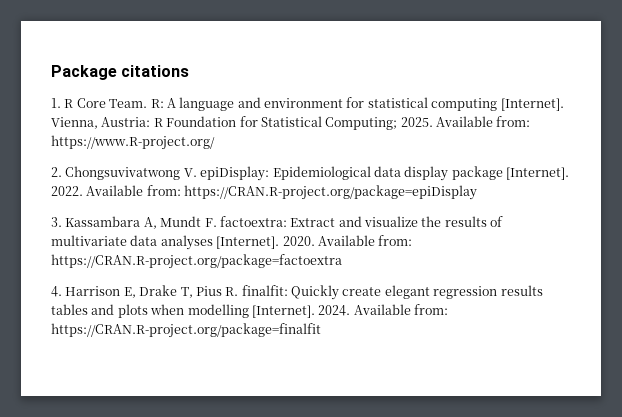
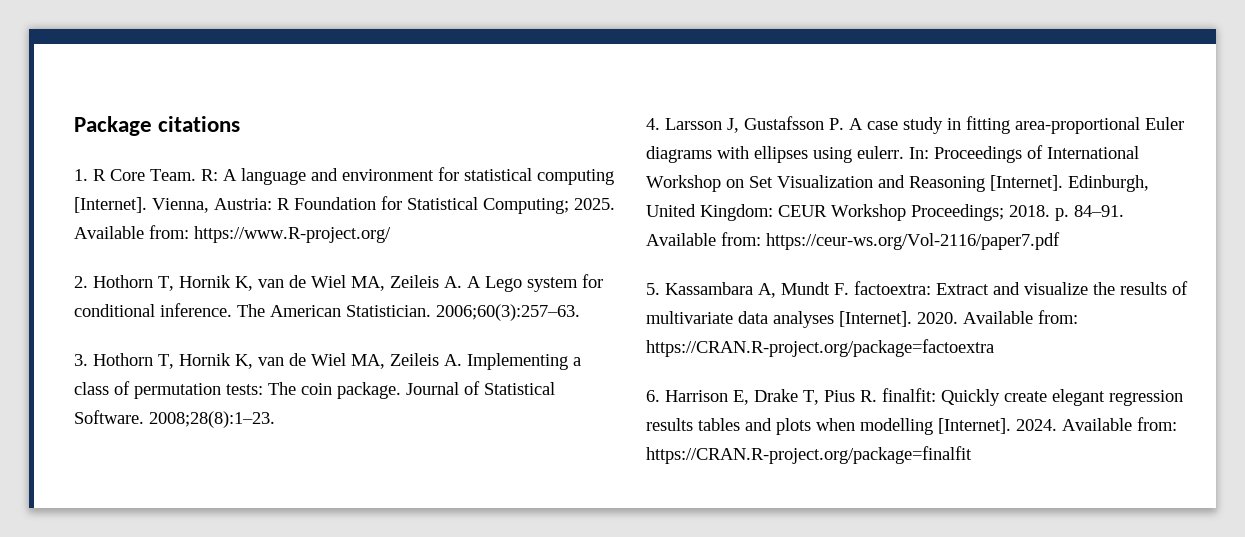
- 2. Chongsuvivatwong V. epiDisplay: Epidemiological data display package [Internet]. 2022. Available from: https://CRAN.R-project.org/package=epiDisplay
- 3. Kassambara A, Mundt F. factoextra: Extract and visualize the results of multivariate data analyses [Internet].
+ 2. Hothorn T, Hornik K, van de Wiel MA, Zeileis A. A Lego system for conditional inference. The American Statistician. 2006;60(3):257–63.
+ 3. Hothorn T, Hornik K, van de Wiel MA, Zeileis A. Implementing a class of permutation tests: The coin package. Journal of Statistical Software. 2008;28(8):1–23.
+ 4. Larsson J, Gustafsson P. A case study in fitting area-proportional Euler diagrams with ellipses using eulerr. In: Proceedings of International Workshop on Set Visualization and Reasoning [Internet]. Edinburgh, United Kingdom: CEUR Workshop Proceedings; 2018. p. 84–91. Available from: https://ceur-ws.org/Vol-2116/paper7.pdf
+ 5. Kassambara A, Mundt F. factoextra: Extract and visualize the results of multivariate data analyses [Internet].
- 4. Harrison E, Drake T, Pius R. finalfit: Quickly create elegant regression results tables and plots when modelling [Internet].
+ 6. Harrison E, Drake T, Pius R. finalfit: Quickly create elegant regression results tables and plots when modelling [Internet].

